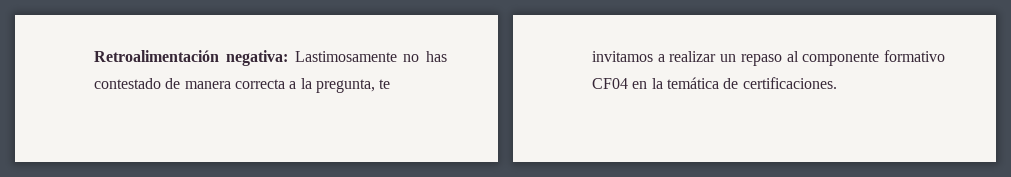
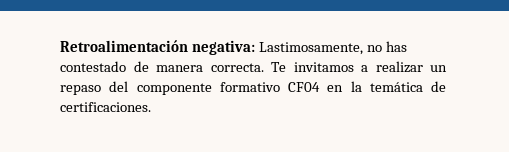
- Retroalimentación negativa: Lastimosamente no has contestado de manera correcta a la pregunta, te invitamos a realizar un repaso al componente formativo CF04 en la temática de certificaciones.
+ Retroalimentación negativa: Lastimosamente, no has contestado de manera correcta. Te invitamos a realizar un repaso del componente formativo CF04 en la temática de certificaciones.

